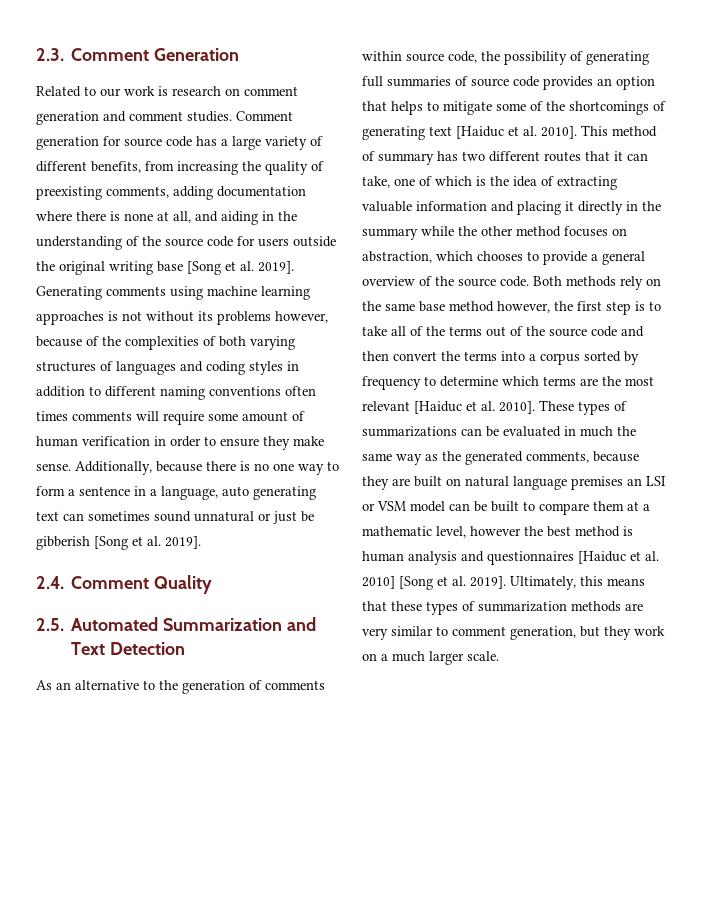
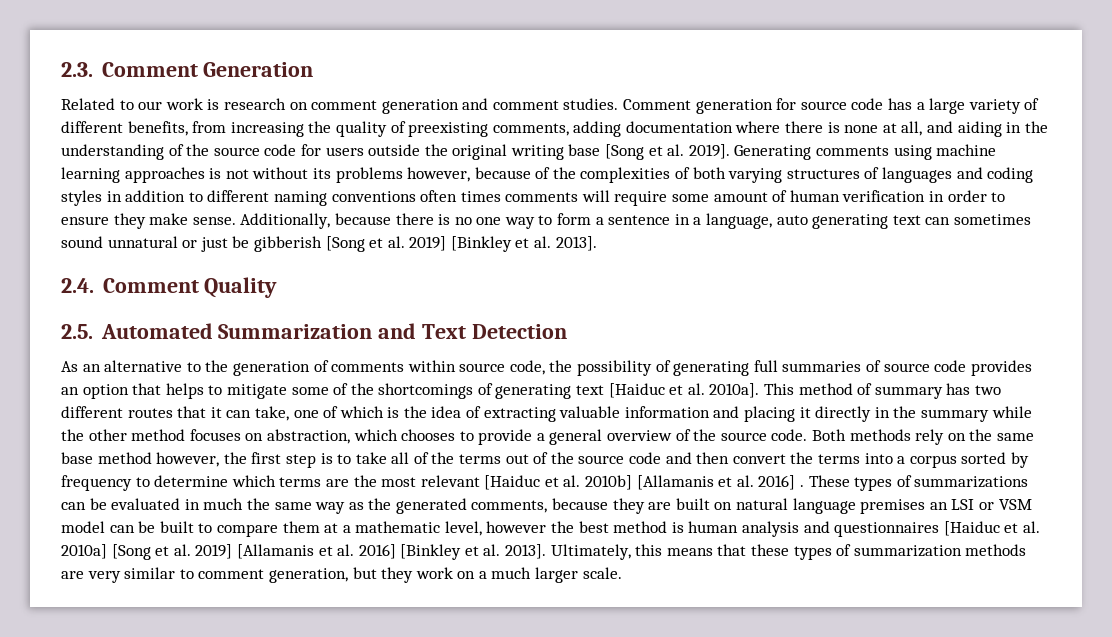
- Additionally, because there is no one way to form a sentence in a language, auto generating text can sometimes sound unnatural or just be gibberish [Song et al. 2019].
+ Additionally, because there is no one way to form a sentence in a language, auto generating text can sometimes sound unnatural or just be gibberish [Song et al. 2019] [Binkley et al. 2013].
- As an alternative to the generation of comments within source code, the possibility of generating full summaries of source code provides an option that helps to mitigate some of the shortcomings of generating text [Haiduc et al. 2010].
+ As an alternative to the generation of comments within source code, the possibility of generating full summaries of source code provides an option that helps to mitigate some of the shortcomings of generating text [Haiduc et al. 2010a].
- Both methods rely on the same base method however, the first step is to take all of the terms out of the source code and then convert the terms into a corpus sorted by frequency to determine which terms are the most relevant [Haiduc et al. 2010].
+ Both methods rely on the same base method however, the first step is to take all of the terms out of the source code and then convert the terms into a corpus sorted by frequency to determine which terms are the most relevant [Haiduc et al. 2010b] [Allamanis et al. 2016] .
- These types of summarizations can be evaluated in much the same way as the generated comments, because they are built on natural language premises an LSI or VSM model can be built to compare them at a mathematic level, however the best method is human analysis and questionnaires [Haiduc et al. 2010] [Song et al. 2019].
+ These types of summarizations can be evaluated in much the same way as the generated comments, because they are built on natural language premises an LSI or VSM model can be built to compare them at a mathematic level, however the best method is human analysis and questionnaires [Haiduc et al. 2010a] [Song et al. 2019] [Allamanis et al. 2016] [Binkley et al. 2013].

